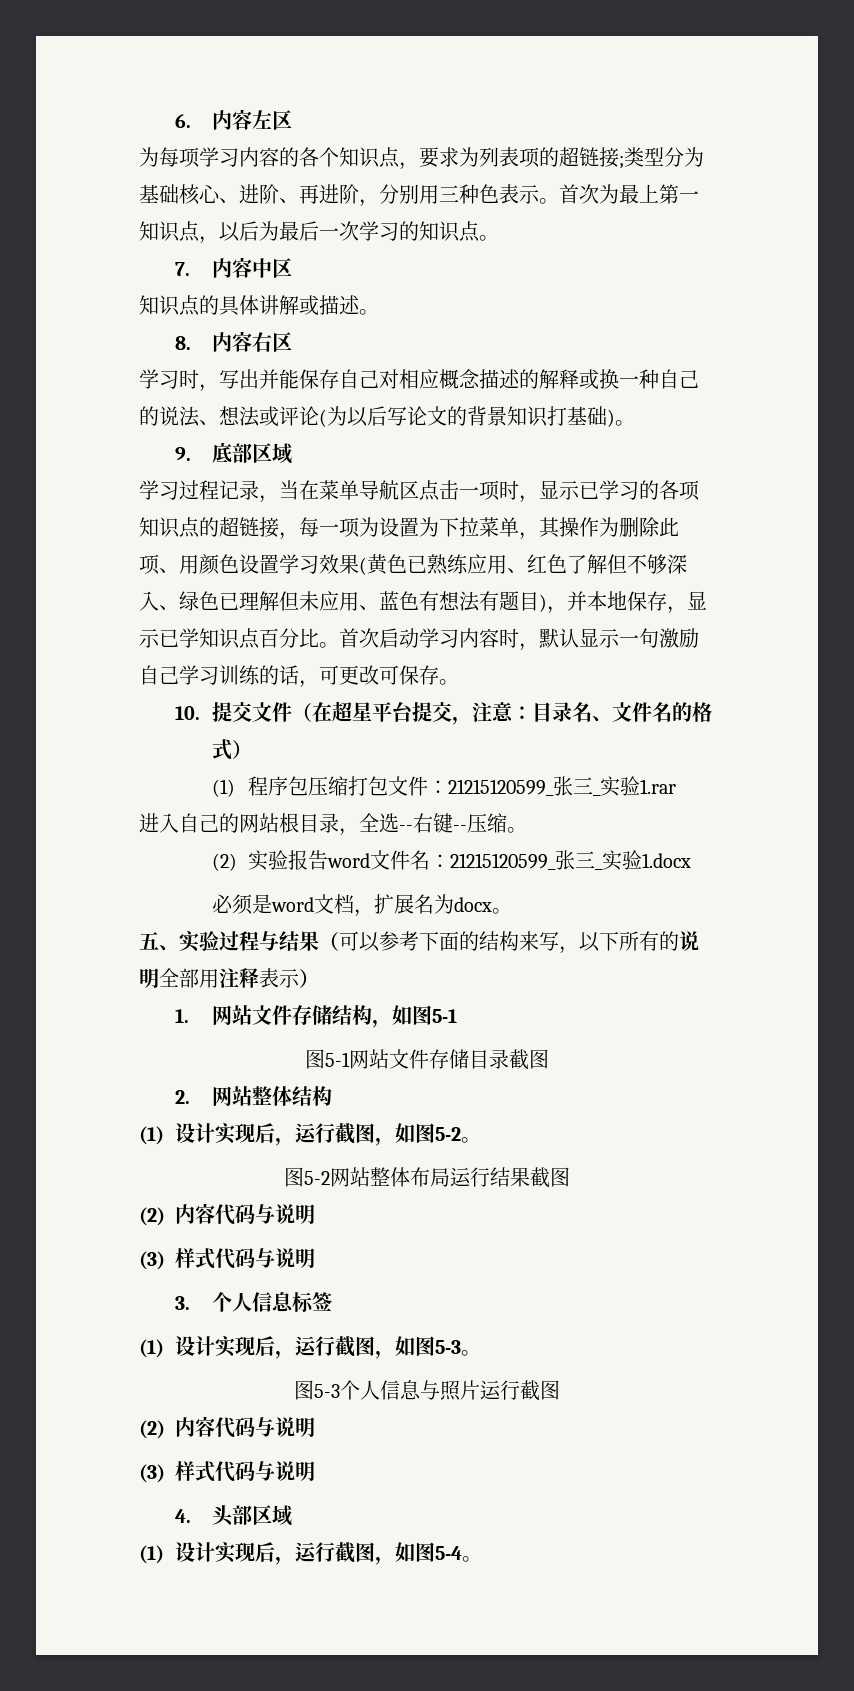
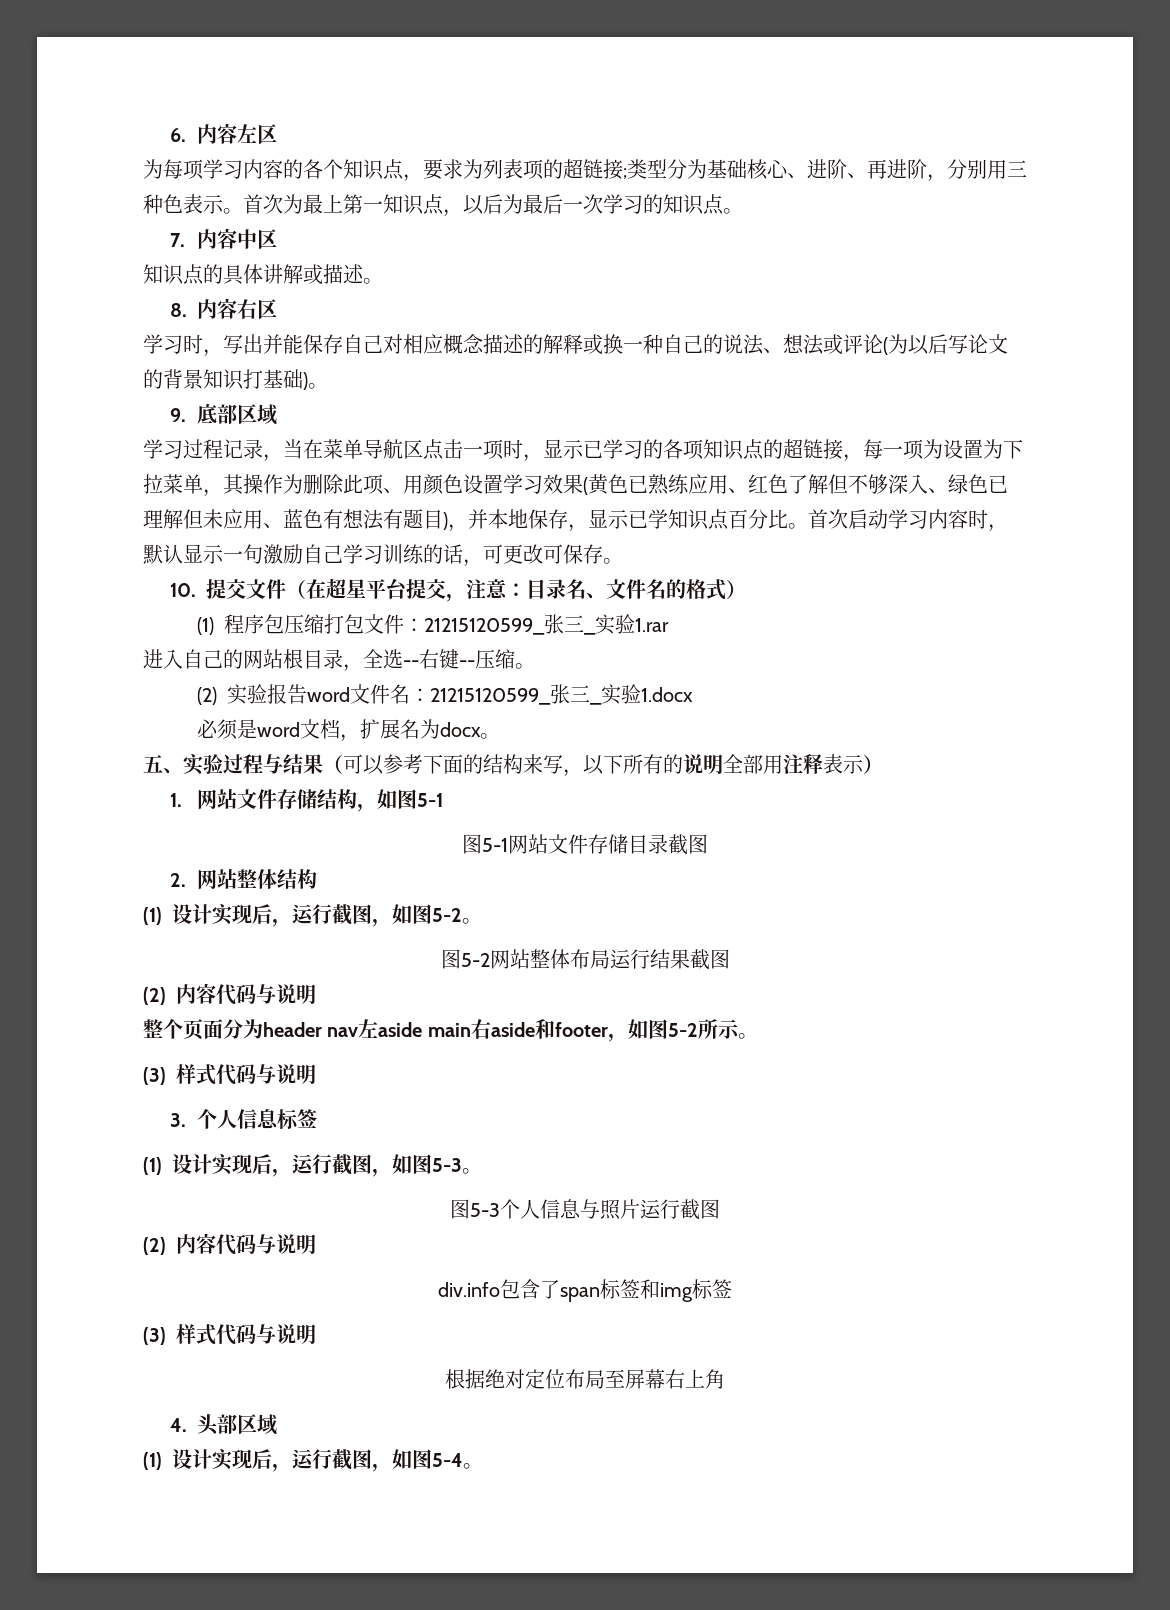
+ 整个页面分为header nav左aside main右aside和footer，如图5-2所示。
  图5-3个人信息与照片运行截图
  (2)内容代码与说明
+ div.info包含了span标签和img标签
  (3)样式代码与说明
+ 根据绝对定位布局至屏幕右上角

